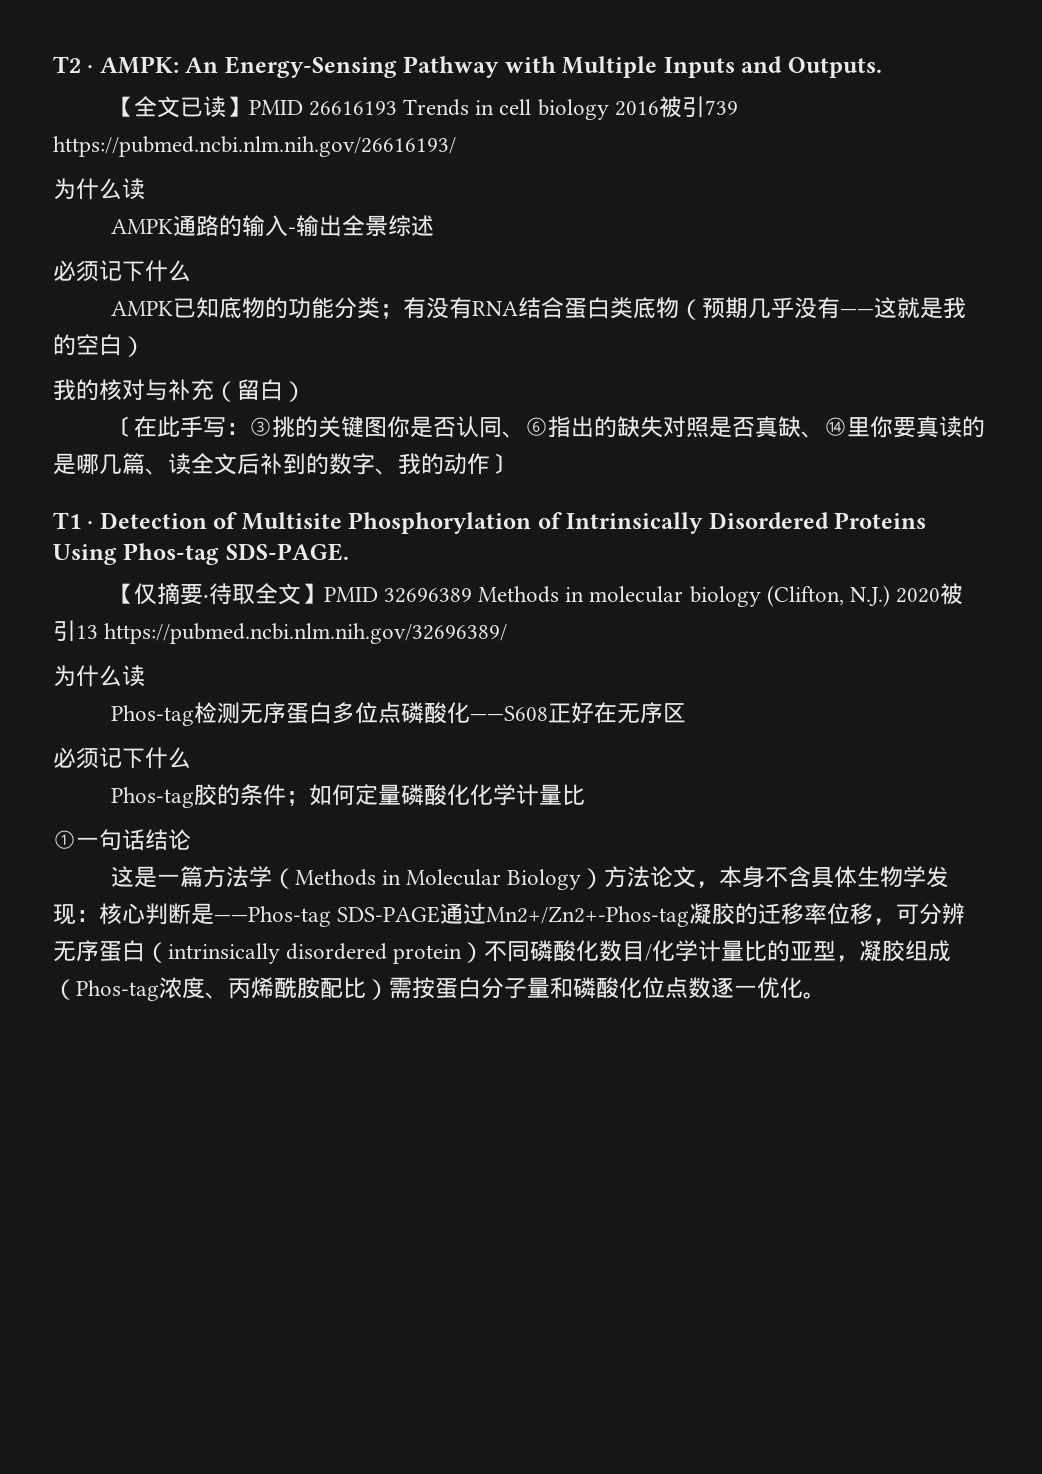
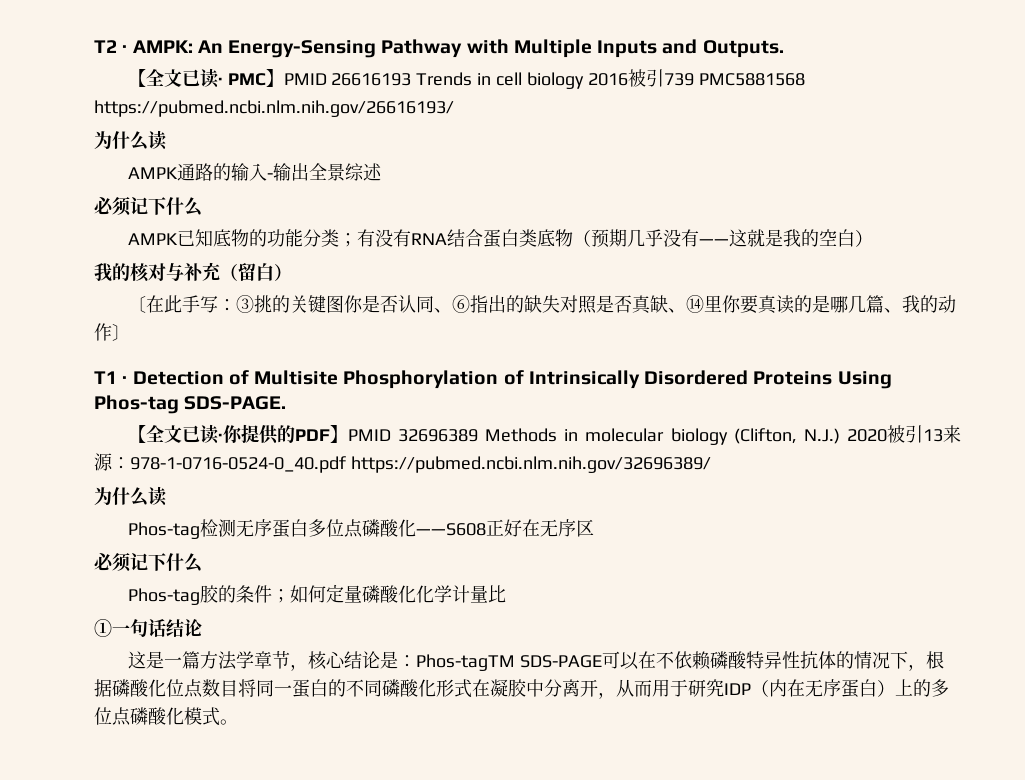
- 【全文已读】PMID 26616193 Trends in cell biology 2016被引739 https://pubmed.ncbi.nlm.nih.gov/26616193/
+ 【全文已读· PMC】PMID 26616193 Trends in cell biology 2016被引739 PMC5881568 https://pubmed.ncbi.nlm.nih.gov/26616193/
- 〔在此手写：③挑的关键图你是否认同、⑥指出的缺失对照是否真缺、⑭里你要真读的是哪几篇、读全文后补到的数字、我的动作〕
+ 〔在此手写：③挑的关键图你是否认同、⑥指出的缺失对照是否真缺、⑭里你要真读的是哪几篇、我的动作〕
- 【仅摘要·待取全文】PMID 32696389 Methods in molecular biology (Clifton, N.J.) 2020被引13 https://pubmed.ncbi.nlm.nih.gov/32696389/
+ 【全文已读·你提供的PDF】PMID 32696389 Methods in molecular biology (Clifton, N.J.) 2020被引13来源：978-1-0716-0524-0_40.pdf https://pubmed.ncbi.nlm.nih.gov/32696389/
- 这是一篇方法学（Methods in Molecular Biology）方法论文，本身不含具体生物学发现：核心判断是——Phos-tag SDS-PAGE通过Mn2+/Zn2+-Phos-tag凝胶的迁移率位移，可分辨无序蛋白（intrinsically disordered protein）不同磷酸化数目/化学计量比的亚型，凝胶组成（Phos-tag浓度、丙烯酰胺配比）需按蛋白分子量和磷酸化位点数逐一优化。
+ 这是一篇方法学章节，核心结论是：Phos-tagTM SDS-PAGE可以在不依赖磷酸特异性抗体的情况下，根据磷酸化位点数目将同一蛋白的不同磷酸化形式在凝胶中分离开，从而用于研究IDP（内在无序蛋白）上的多位点磷酸化模式。

